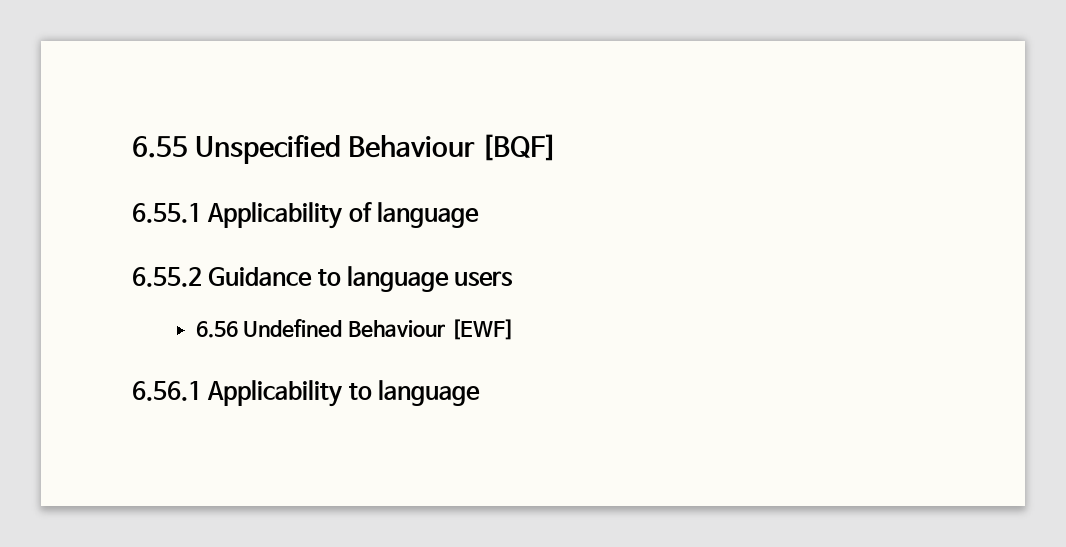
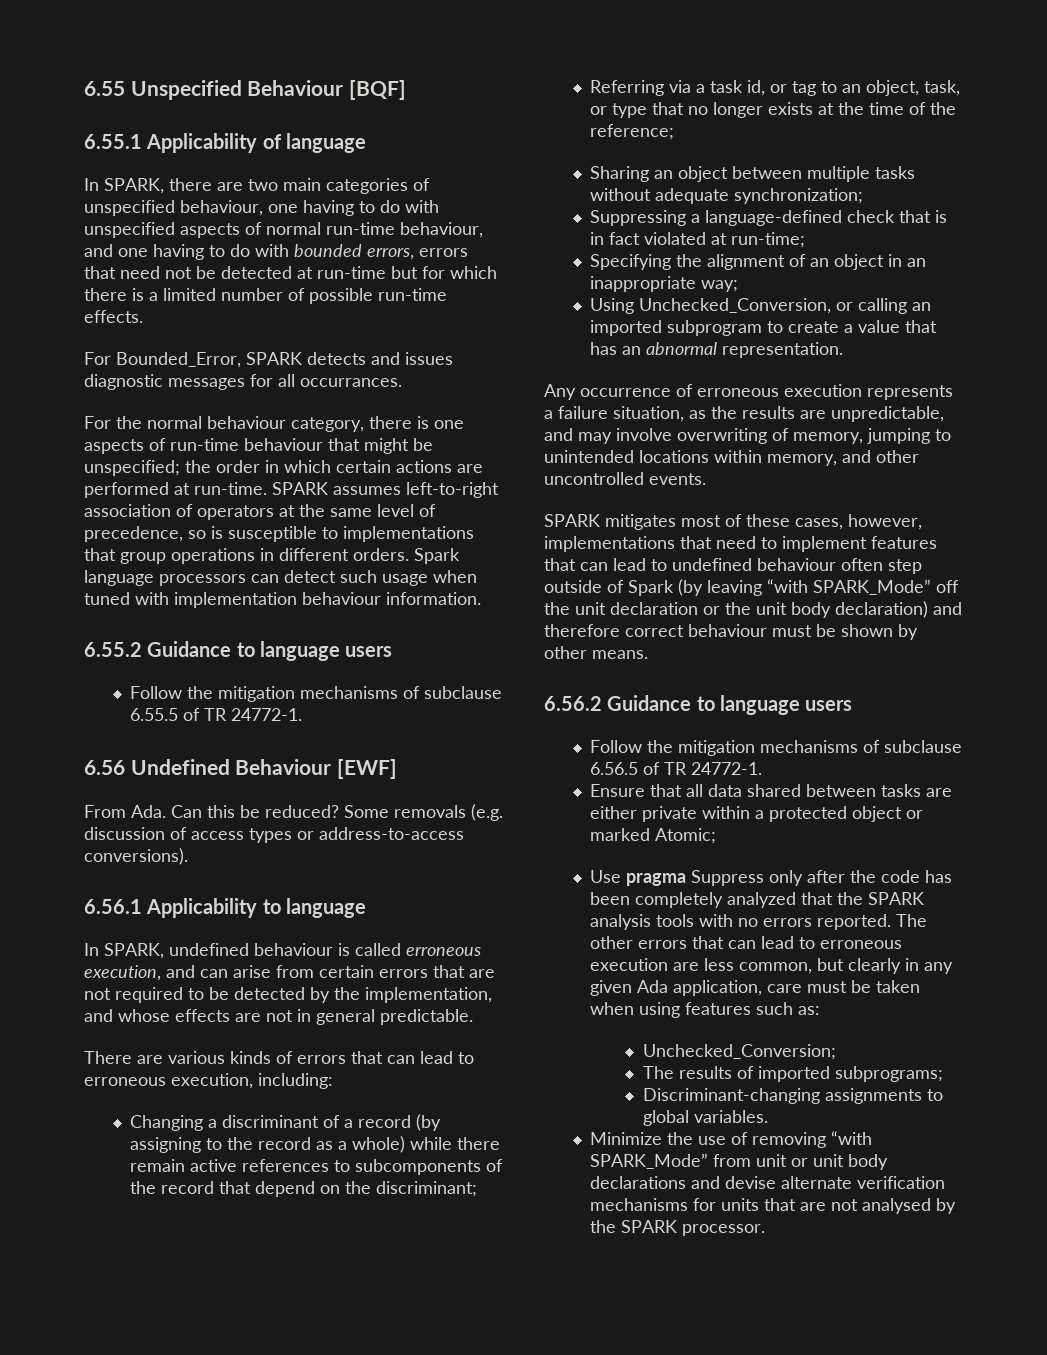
+ In SPARK, there are two main categories of unspecified behaviour, one having to do with unspecified aspects of normal run-time behaviour, and one having to do with bounded errors, errors that need not be detected at run-time but for which there is a limited number of possible run-time effects.
+ For Bounded_Error, SPARK detects and issues diagnostic messages for all occurrances.
+ For the normal behaviour category, there is one aspects of run-time behaviour that might be unspecified; the order in which certain actions are performed at run-time. SPARK assumes left-to-right association of operators at the same level of precedence, so is susceptible to implementations that group operations in different orders. Spark language processors can detect such usage when tuned with implementation behaviour information.
+ Follow the mitigation mechanisms of subclause 6.55.5 of TR 24772-1.
  6.56 Undefined Behaviour [EWF]
+ From Ada. Can this be reduced? Some removals (e.g. discussion of access types or address-to-access conversions).
  6.56.1 Applicability to language
+ In SPARK, undefined behaviour is called erroneous execution, and can arise from certain errors that are not required to be detected by the implementation, and whose effects are not in general predictable.
+ There are various kinds of errors that can lead to erroneous execution, including:
+ Changing a discriminant of a record (by assigning to the record as a whole) while there remain active references to subcomponents of the record that depend on the discriminant;
+ Referring via a task id, or tag to an object, task, or type that no longer exists at the time of the reference;
+ Sharing an object between multiple tasks without adequate synchronization;
+ Suppressing a language-defined check that is in fact violated at run-time;
+ Specifying the alignment of an object in an inappropriate way;
+ Using Unchecked_Conversion, or calling an imported subprogram to create a value that has an abnormal representation.
+ Any occurrence of erroneous execution represents a failure situation, as the results are unpredictable, and may involve overwriting of memory, jumping to unintended locations within memory, and other uncontrolled events.
+ SPARK mitigates most of these cases, however, implementations that need to implement features that can lead to undefined behaviour often step outside of Spark (by leaving “with SPARK_Mode” off the unit declaration or the unit body declaration) and therefore correct behaviour must be shown by other means.
+ 6.56.2 Guidance to language users
+ Follow the mitigation mechanisms of subclause 6.56.5 of TR 24772-1.
+ Ensure that all data shared between tasks are either private within a protected object or marked Atomic;
+ Use pragma Suppress only after the code has been completely analyzed that the SPARK analysis tools with no errors reported. The other errors that can lead to erroneous execution are less common, but clearly in any given Ada application, care must be taken when using features such as:
+ Unchecked_Conversion;
+ The results of imported subprograms;
+ Discriminant-changing assignments to global variables.
+ Minimize the use of removing “with SPARK_Mode” from unit or unit body declarations and devise alternate verification mechanisms for units that are not analysed by the SPARK processor.

